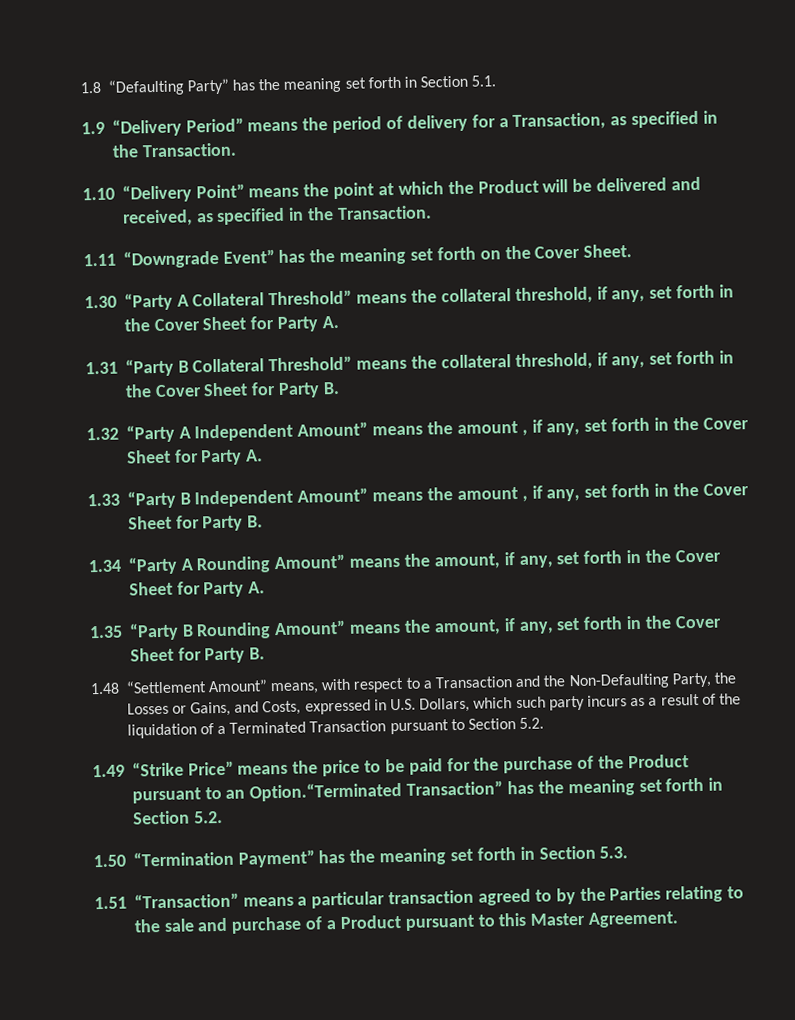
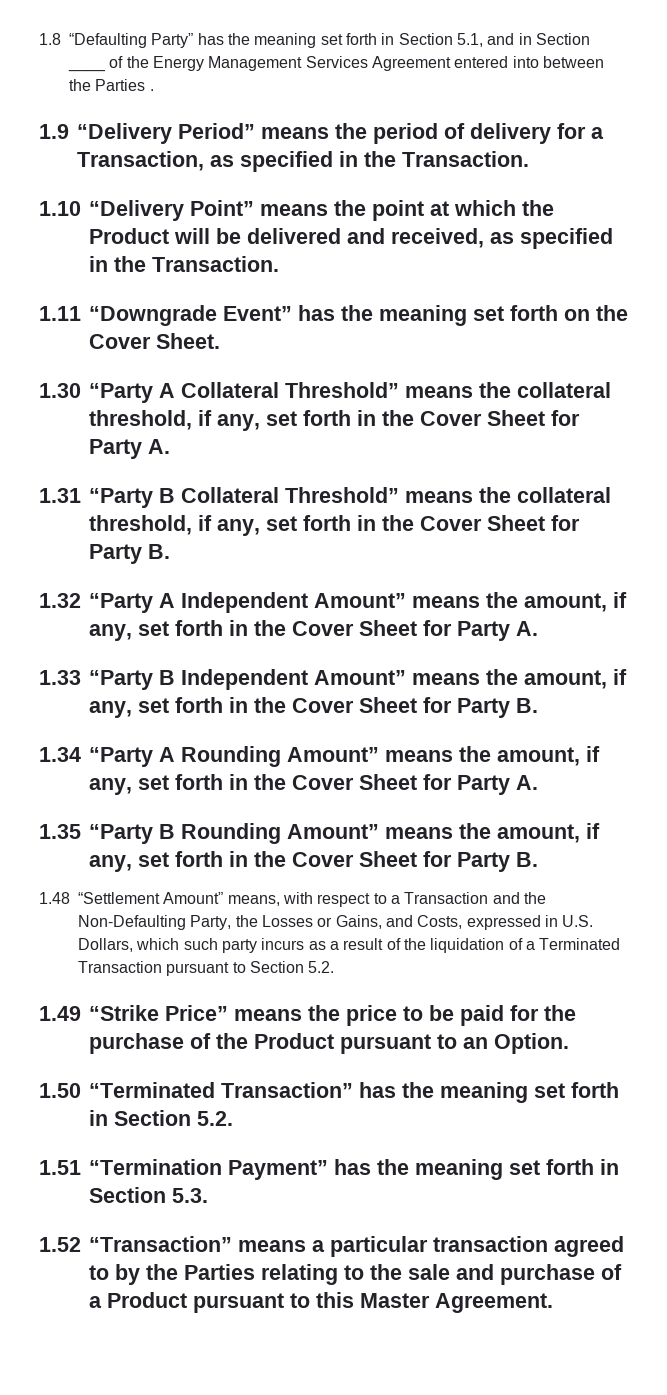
- 1.8 “Defaulting Party” has the meaning set forth in Section 5.1.
+ 1.8 “Defaulting Party” has the meaning set forth in Section 5.1, and in Section ____ of the Energy Management Services Agreement entered into between the Parties .
- 1.32 “Party A Independent Amount” means the amount , if any, set forth in the Cover Sheet for Party A.
+ 1.32 “Party A Independent Amount” means the amount, if any, set forth in the Cover Sheet for Party A.
- 1.33 “Party B Independent Amount” means the amount , if any, set forth in the Cover Sheet for Party B.
+ 1.33 “Party B Independent Amount” means the amount, if any, set forth in the Cover Sheet for Party B.
- 1.49 “Strike Price” means the price to be paid for the purchase of the Product pursuant to an Option.“Terminated Transaction” has the meaning set forth in Section 5.2.
+ 1.49 “Strike Price” means the price to be paid for the purchase of the Product pursuant to an Option.
+ 1.50 “Terminated Transaction” has the meaning set forth in Section 5.2.
- 1.50 “Termination Payment” has the meaning set forth in Section 5.3.
+ 1.51 “Termination Payment” has the meaning set forth in Section 5.3.
- 1.51 “Transaction” means a particular transaction agreed to by the Parties relating to the sale and purchase of a Product pursuant to this Master Agreement.
+ 1.52 “Transaction” means a particular transaction agreed to by the Parties relating to the sale and purchase of a Product pursuant to this Master Agreement.

